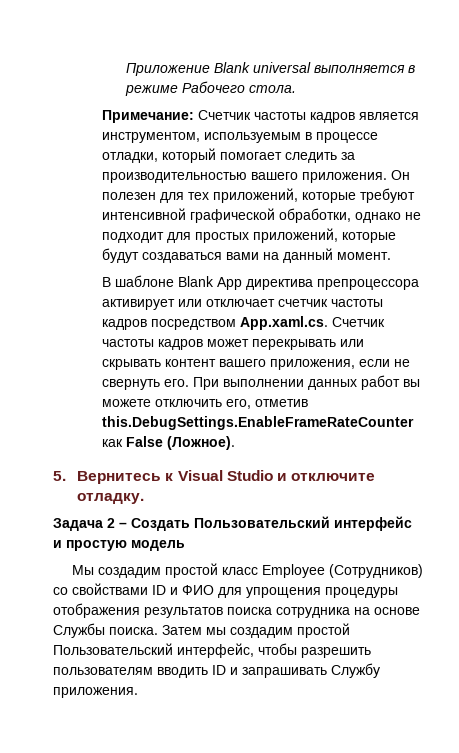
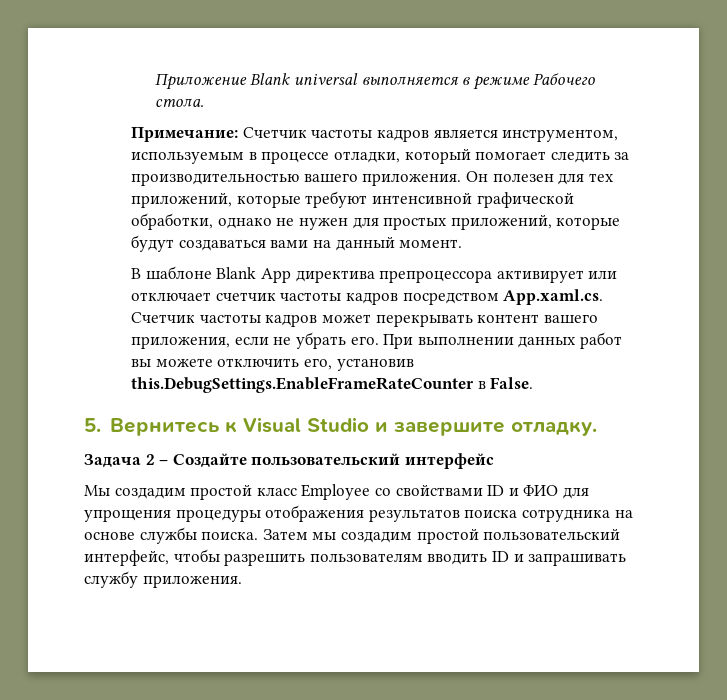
- Он полезен для тех приложений, которые требуют интенсивной графической обработки, однако не подходит для простых приложений, которые будут создаваться вами на данный момент.
+ Он полезен для тех приложений, которые требуют интенсивной графической обработки, однако не нужен для простых приложений, которые будут создаваться вами на данный момент.
- В шаблоне Blank App директива препроцессора активирует или отключает счетчик частоты кадров посредством App.xaml.cs. Счетчик частоты кадров может перекрывать или скрывать контент вашего приложения, если не свернуть его.
+ В шаблоне Blank App директива препроцессора активирует или отключает счетчик частоты кадров посредством App.xaml.cs. Счетчик частоты кадров может перекрывать контент вашего приложения, если не убрать его.
- При выполнении данных работ вы можете отключить его, отметив this.DebugSettings.EnableFrameRateCounter как False (Ложное).
+ При выполнении данных работ вы можете отключить его, установив this.DebugSettings.EnableFrameRateCounter в False.
- 5. Вернитесь к Visual Studio и отключите отладку.
+ 5. Вернитесь к Visual Studio и завершите отладку.
- Задача 2 – Создать Пользовательский интерфейс и простую модель
+ Задача 2 – Создайте пользовательский интерфейс
- Мы создадим простой класс Employee (Сотрудников) со свойствами ID и ФИО для упрощения процедуры отображения результатов поиска сотрудника на основе Службы поиска.
+ Мы создадим простой класс Employee со свойствами ID и ФИО для упрощения процедуры отображения результатов поиска сотрудника на основе службы поиска.
- Затем мы создадим простой Пользовательский интерфейс, чтобы разрешить пользователям вводить ID и запрашивать Службу приложения.
+ Затем мы создадим простой пользовательский интерфейс, чтобы разрешить пользователям вводить ID и запрашивать службу приложения.

